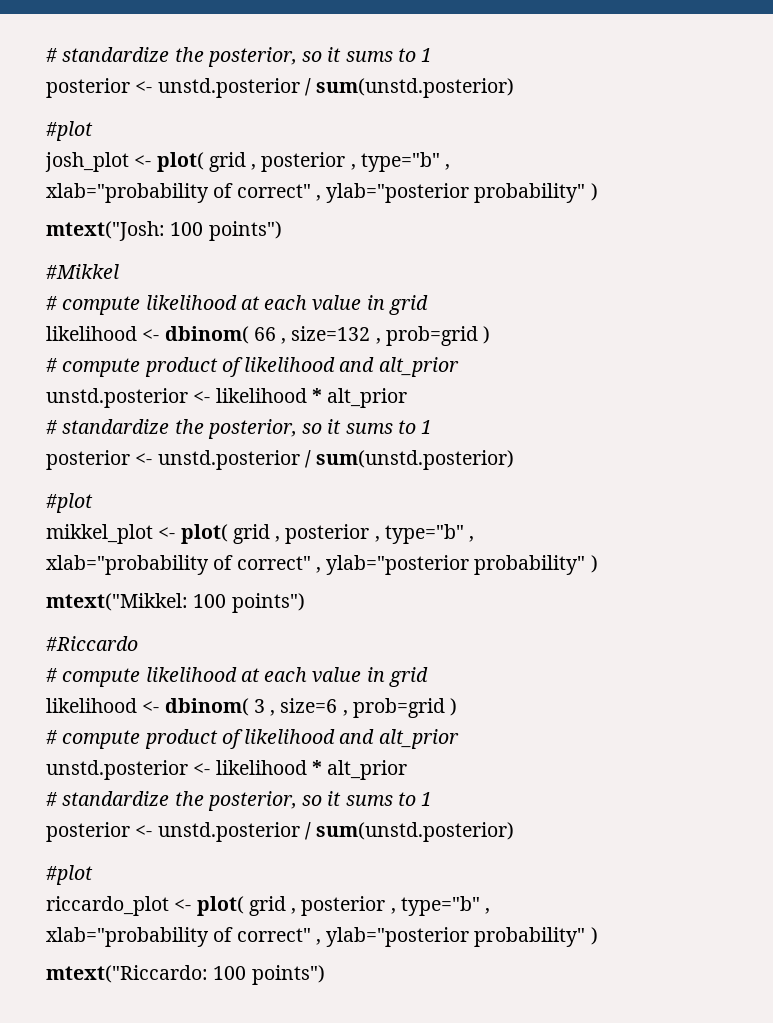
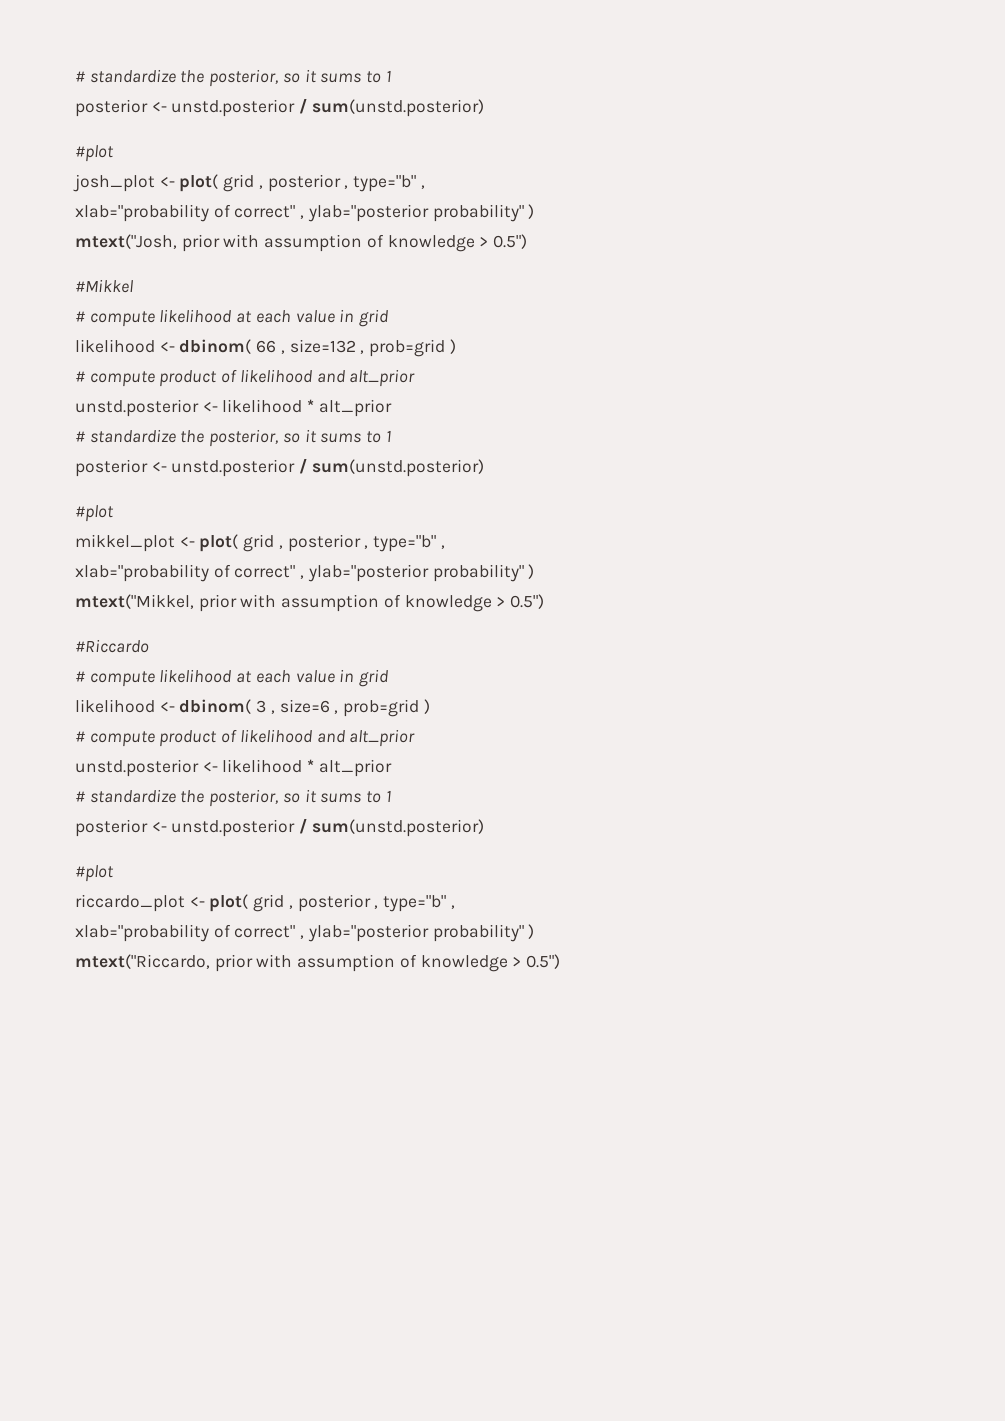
- mtext("Josh: 100 points")
+ mtext("Josh, prior with assumption of knowledge > 0.5")
- mtext("Mikkel: 100 points")
+ mtext("Mikkel, prior with assumption of knowledge > 0.5")
- mtext("Riccardo: 100 points")
+ mtext("Riccardo, prior with assumption of knowledge > 0.5")

